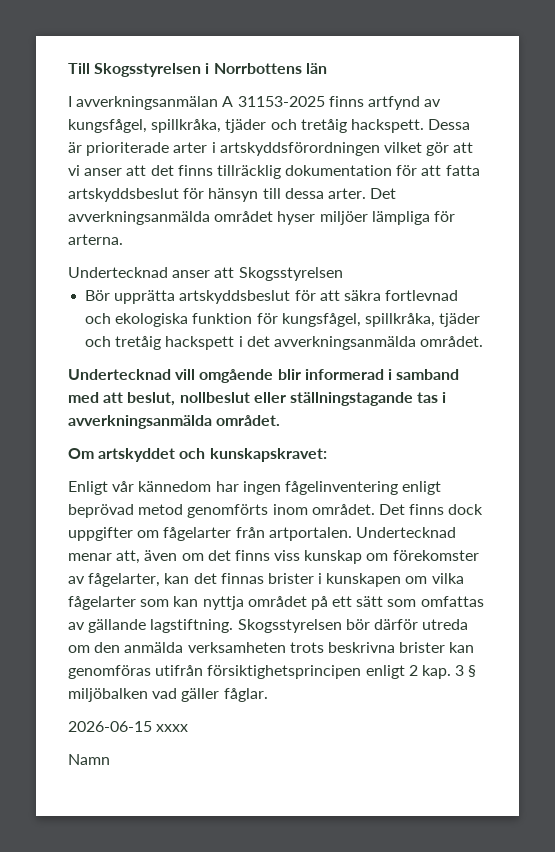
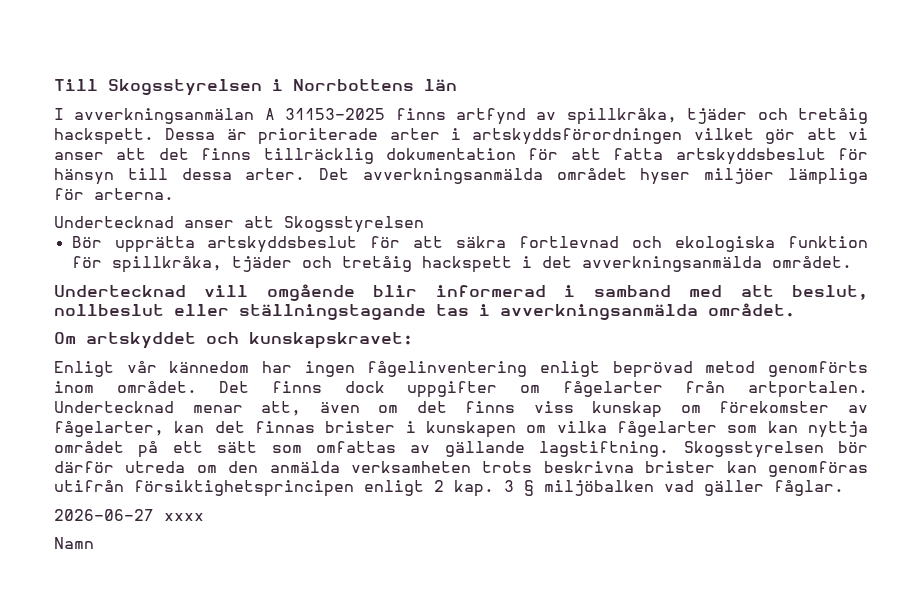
- I avverkningsanmälan A 31153-2025 finns artfynd av kungsfågel, spillkråka, tjäder och tretåig hackspett.
+ I avverkningsanmälan A 31153-2025 finns artfynd av spillkråka, tjäder och tretåig hackspett.
- Bör upprätta artskyddsbeslut för att säkra fortlevnad och ekologiska funktion för kungsfågel, spillkråka, tjäder och tretåig hackspett i det avverkningsanmälda området.
+ Bör upprätta artskyddsbeslut för att säkra fortlevnad och ekologiska funktion för spillkråka, tjäder och tretåig hackspett i det avverkningsanmälda området.
- 2026-06-15 xxxx
+ 2026-06-27 xxxx

